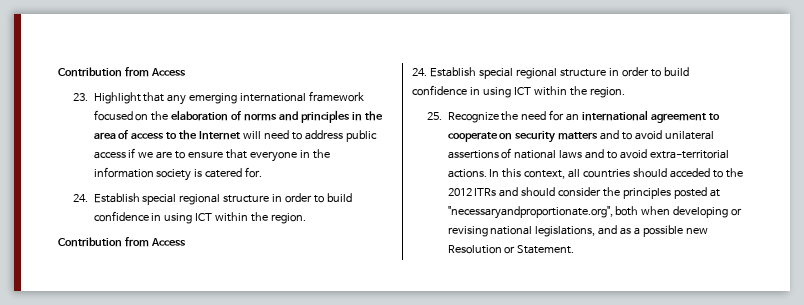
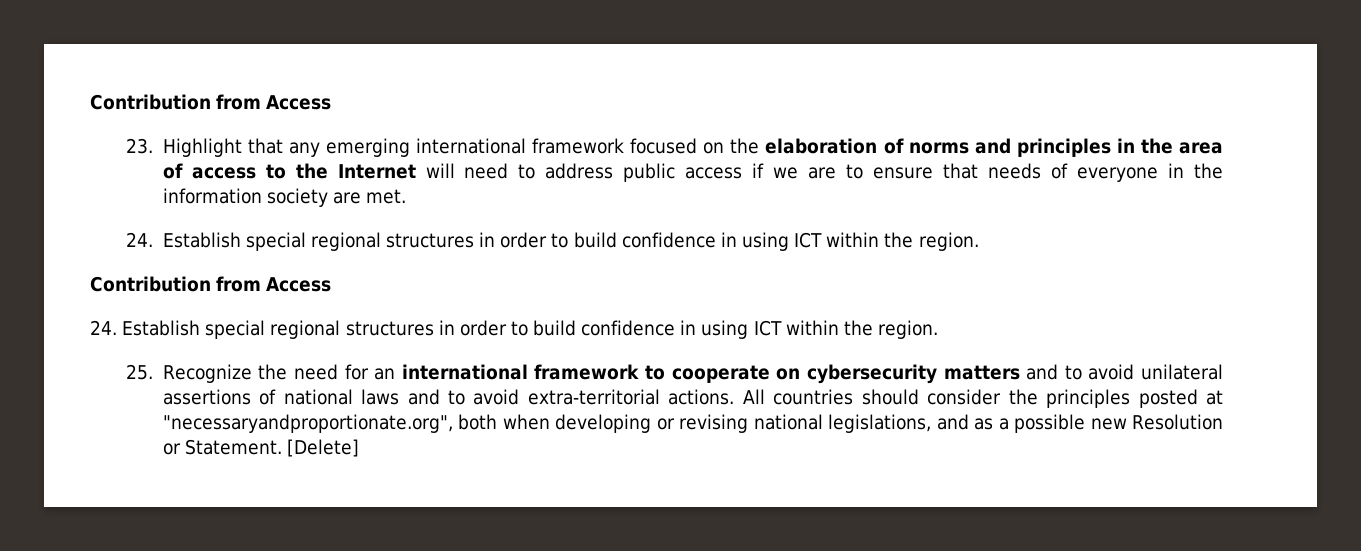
- 23. Highlight that any emerging international framework focused on the elaboration of norms and principles in the area of access to the Internet will need to address public access if we are to ensure that everyone in the information society is catered for.
- 24. Establish special regional structure in order to build confidence in using ICT within the region.
+ 23. Highlight that any emerging international framework focused on the elaboration of norms and principles in the area of access to the Internet will need to address public access if we are to ensure that needs of everyone in the information society are met.
+ 24. Establish special regional structures in order to build confidence in using ICT within the region.
  Contribution from Access
- 24. Establish special regional structure in order to build confidence in using ICT within the region.
+ 24. Establish special regional structures in order to build confidence in using ICT within the region.
- 25. Recognize the need for an international agreement to cooperate on security matters and to avoid unilateral assertions of national laws and to avoid extra-territorial actions.
+ 25. Recognize the need for an international framework to cooperate on cybersecurity matters and to avoid unilateral assertions of national laws and to avoid extra-territorial actions.
- In this context, all countries should acceded to the 2012 ITRs and should consider the principles posted at "necessaryandproportionate.org", both when developing or revising national legislations, and as a possible new Resolution or Statement.
+ All countries should consider the principles posted at "necessaryandproportionate.org", both when developing or revising national legislations, and as a possible new Resolution or Statement.
+ [Delete]

